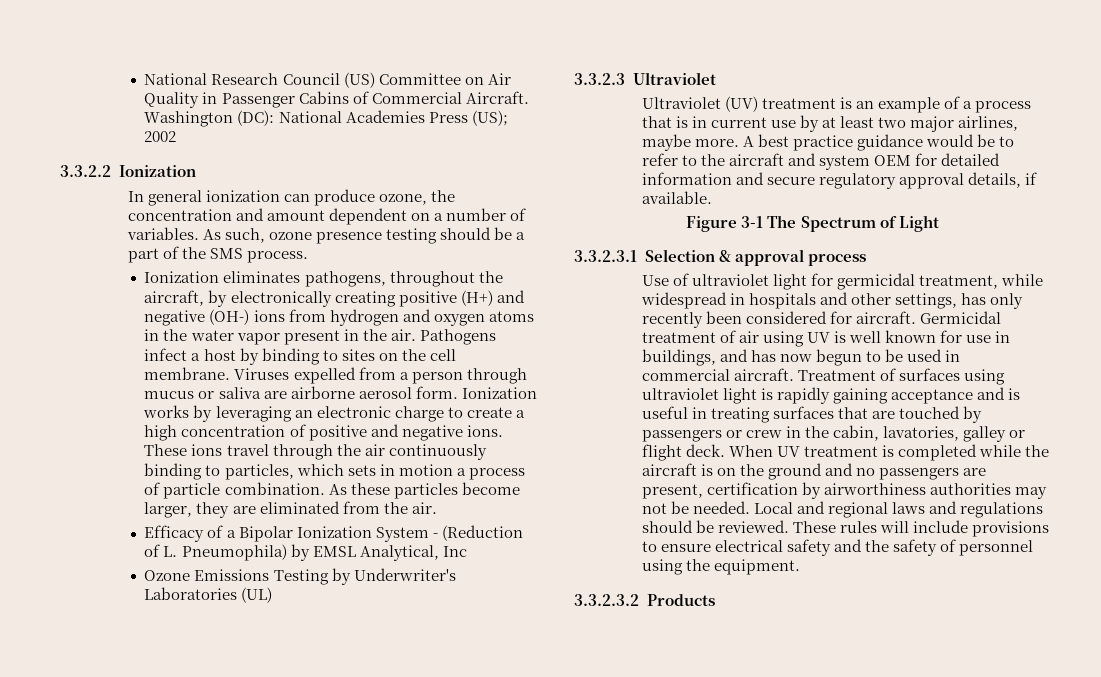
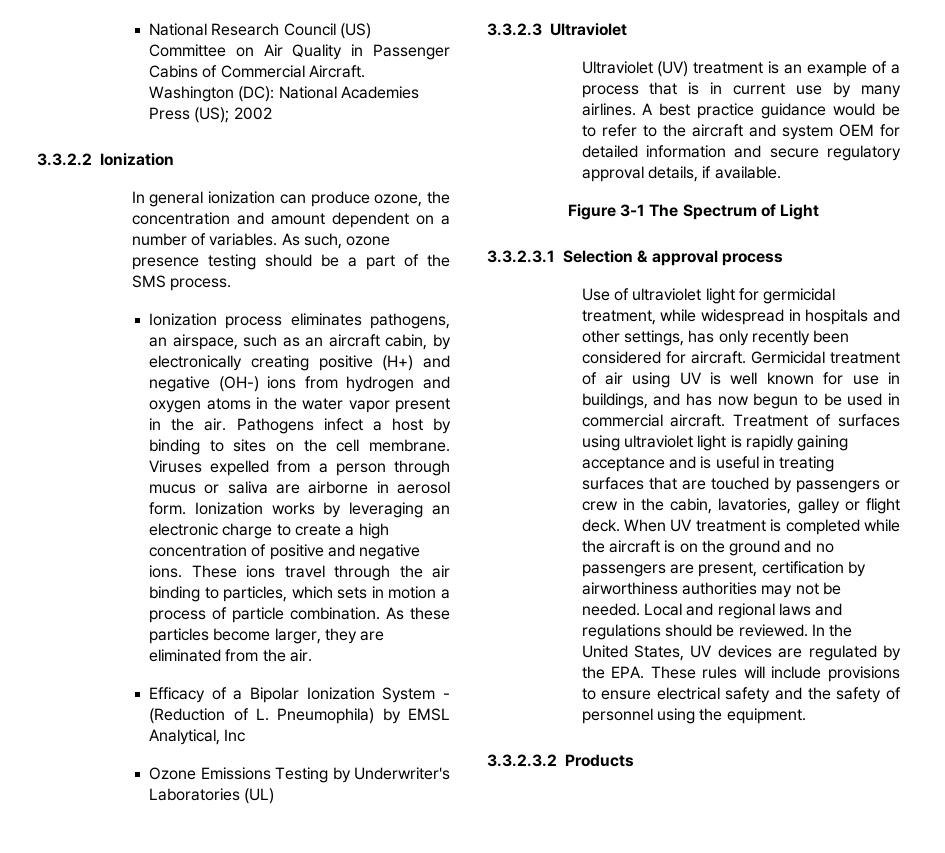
- Ionization eliminates pathogens, throughout the aircraft, by electronically creating positive (H+) and negative (OH-) ions from hydrogen and oxygen atoms in the water vapor present in the air.
+ Ionization process eliminates pathogens, an airspace, such as an aircraft cabin, by electronically creating positive (H+) and negative (OH-) ions from hydrogen and oxygen atoms in the water vapor present in the air.
- Viruses expelled from a person through mucus or saliva are airborne aerosol form.
+ Viruses expelled from a person through mucus or saliva are airborne in aerosol form.
- These ions travel through the air continuously binding to particles, which sets in motion a process of particle combination.
+ These ions travel through the air binding to particles, which sets in motion a process of particle combination.
- Ultraviolet (UV) treatment is an example of a process that is in current use by at least two major airlines, maybe more.
+ Ultraviolet (UV) treatment is an example of a process that is in current use by many airlines.
- These rules will include provisions to ensure electrical safety and the safety of personnel using the equipment.
+ In the United States, UV devices are regulated by the EPA. These rules will include provisions to ensure electrical safety and the safety of personnel using the equipment.

